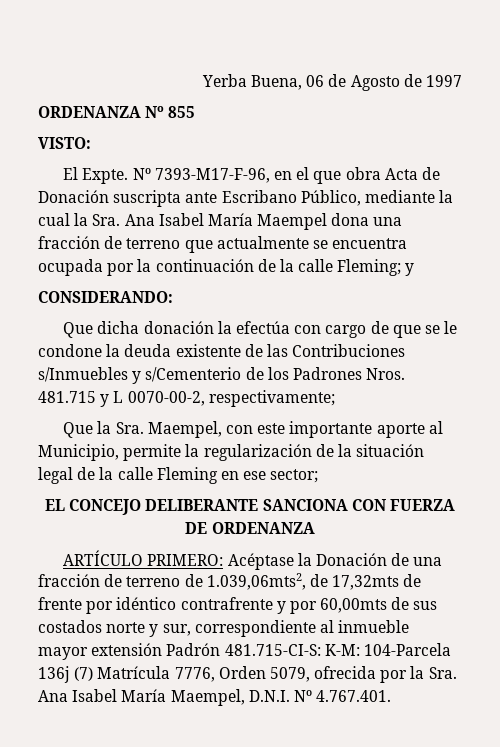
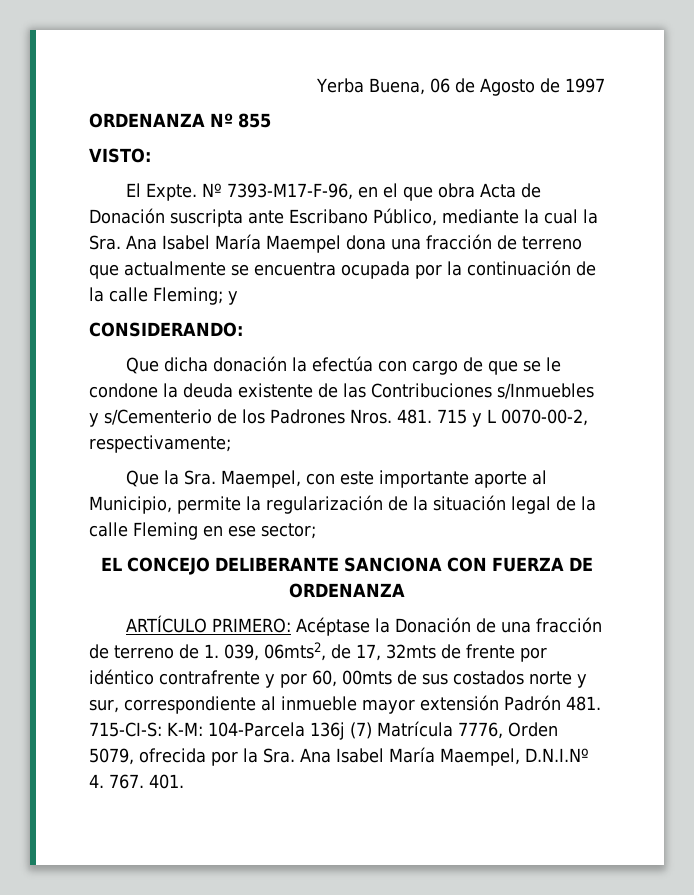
- 481.715 y L 0070-00-2, respectivamente;
+ 481. 715 y L 0070-00-2, respectivamente;
- ARTÍCULO PRIMERO: Acéptase la Donación de una fracción de terreno de 1.039,06mts2, de 17,32mts de frente por idéntico contrafrente y por 60,00mts de sus costados norte y sur, correspondiente al inmueble mayor extensión Padrón 481.715-CI-S: K-M: 104-Parcela 136j (7) Matrícula 7776, Orden 5079, ofrecida por la Sra. Ana Isabel María Maempel, D.N.I. Nº 4.767.401.
+ ARTÍCULO PRIMERO: Acéptase la Donación de una fracción de terreno de 1. 039, 06mts2, de 17, 32mts de frente por idéntico contrafrente y por 60, 00mts de sus costados norte y sur, correspondiente al inmueble mayor extensión Padrón 481. 715-CI-S: K-M: 104-Parcela 136j (7) Matrícula 7776, Orden 5079, ofrecida por la Sra. Ana Isabel María Maempel, D.N.I.Nº 4. 767. 401.

